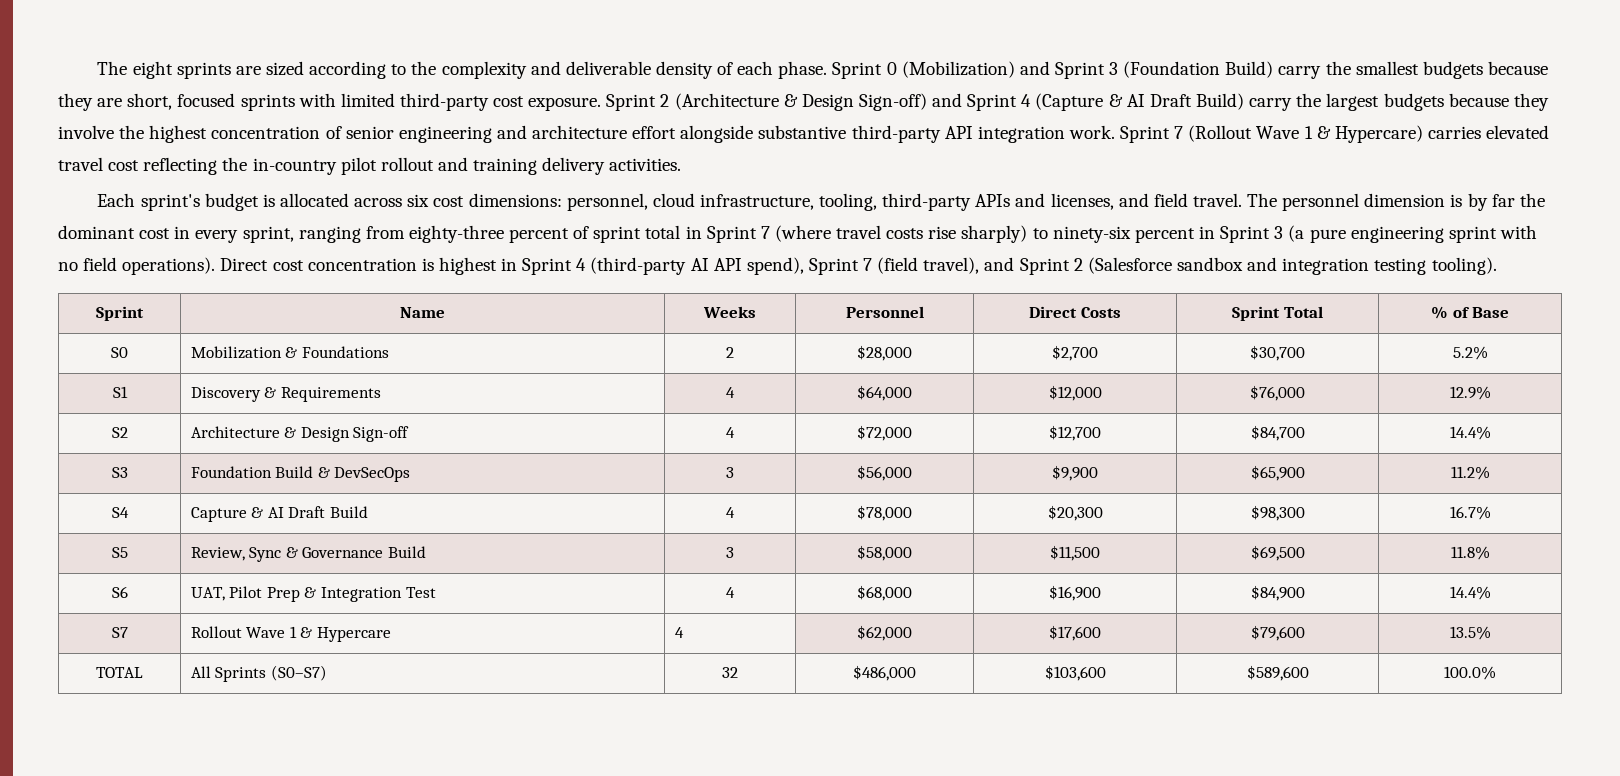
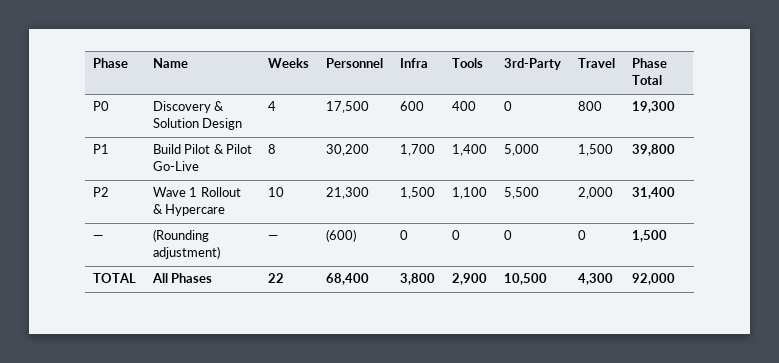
- The eight sprints are sized according to the complexity and deliverable density of each phase. Sprint 0 (Mobilization) and Sprint 3 (Foundation Build) carry the smallest budgets because they are short, focused sprints with limited third-party cost exposure. Sprint 2 (Architecture & Design Sign-off) and Sprint 4 (Capture & AI Draft Build) carry the largest budgets because they involve the highest concentration of senior engineering and architecture effort alongside substantive third-party API integration work. Sprint 7 (Rollout Wave 1 & Hypercare) carries elevated travel cost reflecting the in-country pilot rollout and training delivery activities.
- Each sprint's budget is allocated across six cost dimensions: personnel, cloud infrastructure, tooling, third-party APIs and licenses, and field travel. The personnel dimension is by far the dominant cost in every sprint, ranging from eighty-three percent of sprint total in Sprint 7 (where travel costs rise sharply) to ninety-six percent in Sprint 3 (a pure engineering sprint with no field operations). Direct cost concentration is highest in Sprint 4 (third-party AI API spend), Sprint 7 (field travel), and Sprint 2 (Salesforce sandbox and integration testing tooling).
- Sprint | Name | Weeks | Personnel | Direct Costs | Sprint Total | % of Base
- S0 | Mobilization & Foundations | 2 | $28,000 | $2,700 | $30,700 | 5.2%
- S1 | Discovery & Requirements | 4 | $64,000 | $12,000 | $76,000 | 12.9%
- S2 | Architecture & Design Sign-off | 4 | $72,000 | $12,700 | $84,700 | 14.4%
- S3 | Foundation Build & DevSecOps | 3 | $56,000 | $9,900 | $65,900 | 11.2%
- S4 | Capture & AI Draft Build | 4 | $78,000 | $20,300 | $98,300 | 16.7%
- S5 | Review, Sync & Governance Build | 3 | $58,000 | $11,500 | $69,500 | 11.8%
- S6 | UAT, Pilot Prep & Integration Test | 4 | $68,000 | $16,900 | $84,900 | 14.4%
- S7 | Rollout Wave 1 & Hypercare | 4 | $62,000 | $17,600 | $79,600 | 13.5%
- TOTAL | All Sprints (S0–S7) | 32 | $486,000 | $103,600 | $589,600 | 100.0%
+ Phase | Name | Weeks | Personnel | Infra | Tools | 3rd-Party | Travel | Phase Total
+ P0 | Discovery & Solution Design | 4 | 17,500 | 600 | 400 | 0 | 800 | 19,300
+ P1 | Build Pilot & Pilot Go-Live | 8 | 30,200 | 1,700 | 1,400 | 5,000 | 1,500 | 39,800
+ P2 | Wave 1 Rollout & Hypercare | 10 | 21,300 | 1,500 | 1,100 | 5,500 | 2,000 | 31,400
+ — | (Rounding adjustment) | — | (600) | 0 | 0 | 0 | 0 | 1,500
+ TOTAL | All Phases | 22 | 68,400 | 3,800 | 2,900 | 10,500 | 4,300 | 92,000

